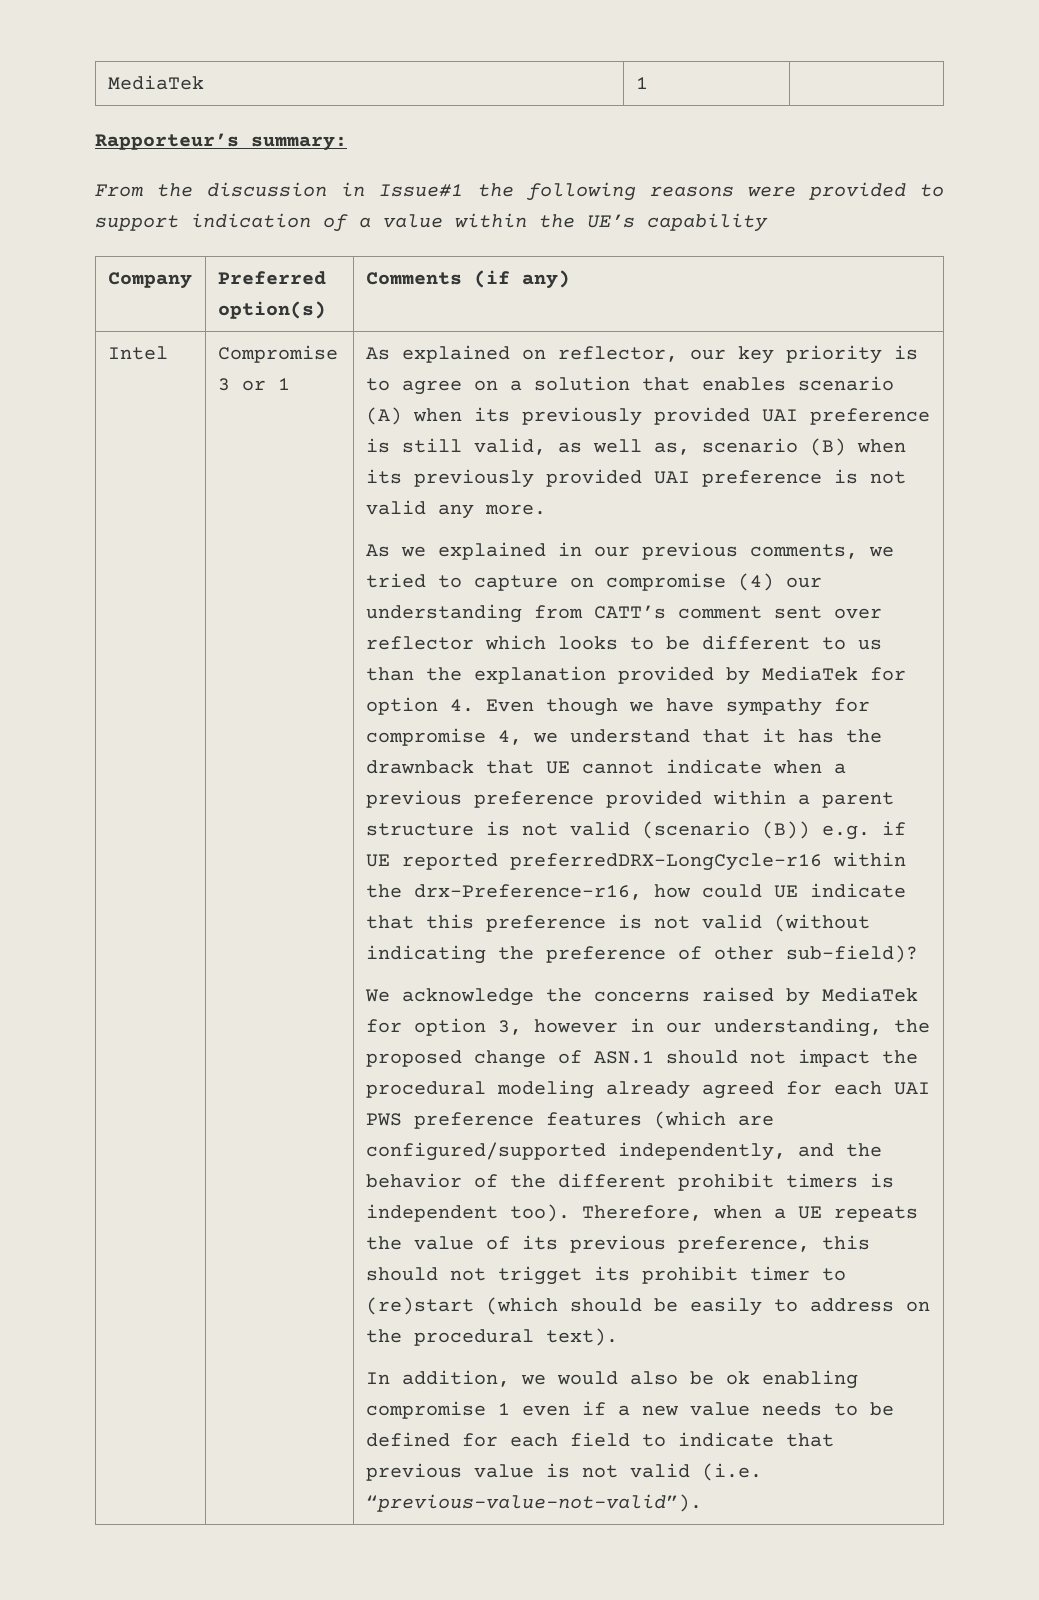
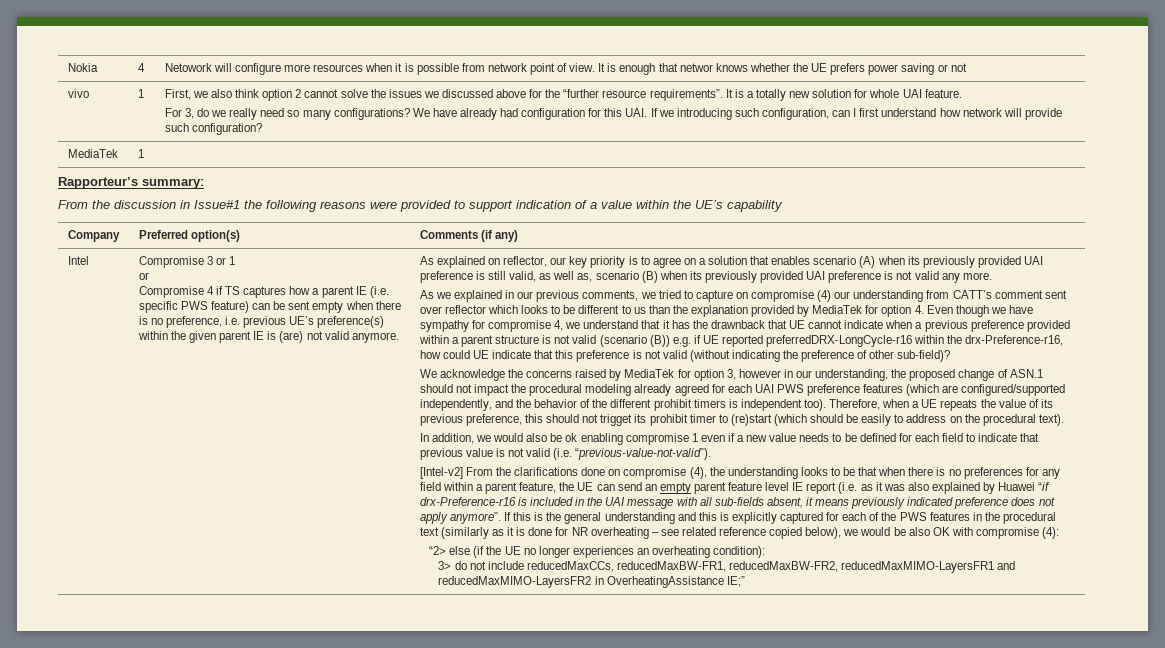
+ Nokia | 4 | Netowork will configure more resources when it is possible from network point of view. It is enough that networ knows whether the UE prefers power saving or not
+ vivo | 1 | First, we also think option 2 cannot solve the issues we discussed above for the “further resource requirements”. It is a totally new solution for whole UAI feature.
+ For 3, do we really need so many configurations? We have already had configuration for this UAI. If we introducing such configuration, can I first understand how network will provide such configuration?
  Compromise 3 or 1
+ or
+ Compromise 4 if TS captures how a parent IE (i.e. specific PWS feature) can be sent empty when there is no preference, i.e. previous UE’s preference(s) within the given parent IE is (are) not valid anymore.
+ [Intel-v2] From the clarifications done on compromise (4), the understanding looks to be that when there is no preferences for any field within a parent feature, the UE can send an empty parent feature level IE report (i.e. as it was also explained by Huawei “if drx-Preference-r16 is included in the UAI message with all sub-fields absent, it means previously indicated preference does not apply anymore”. If this is the general understanding and this is explicitly captured for each of the PWS features in the procedural text (similarly as it is done for NR overheating – see related reference copied below), we would be also OK with compromise (4):
+ “2> else (if the UE no longer experiences an overheating condition):
+ 3> do not include reducedMaxCCs, reducedMaxBW-FR1, reducedMaxBW-FR2, reducedMaxMIMO-LayersFR1 and reducedMaxMIMO-LayersFR2 in OverheatingAssistance IE;”

